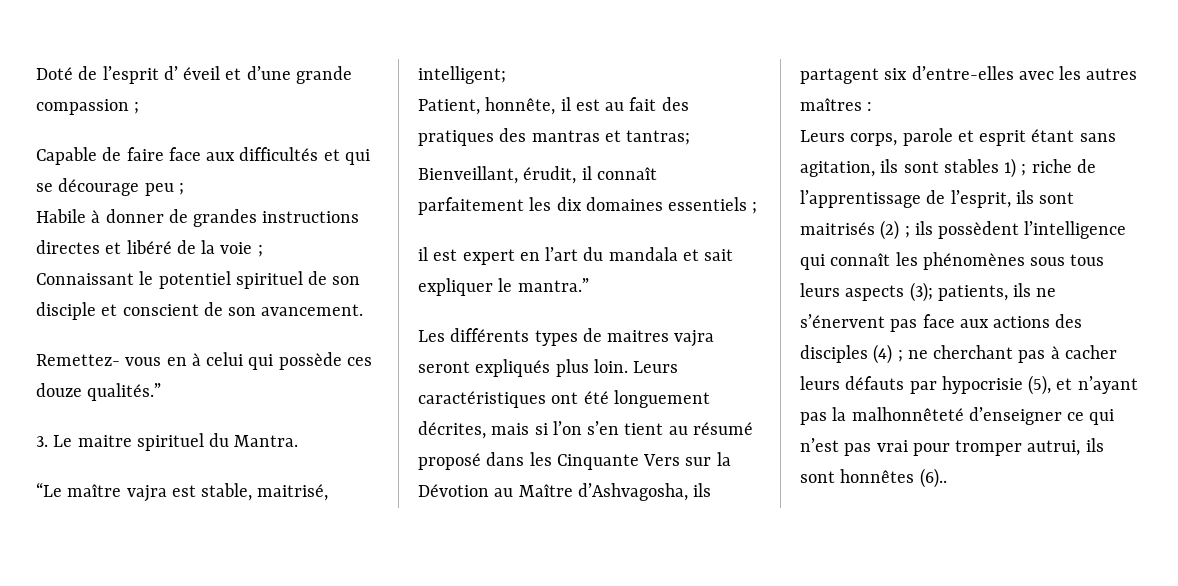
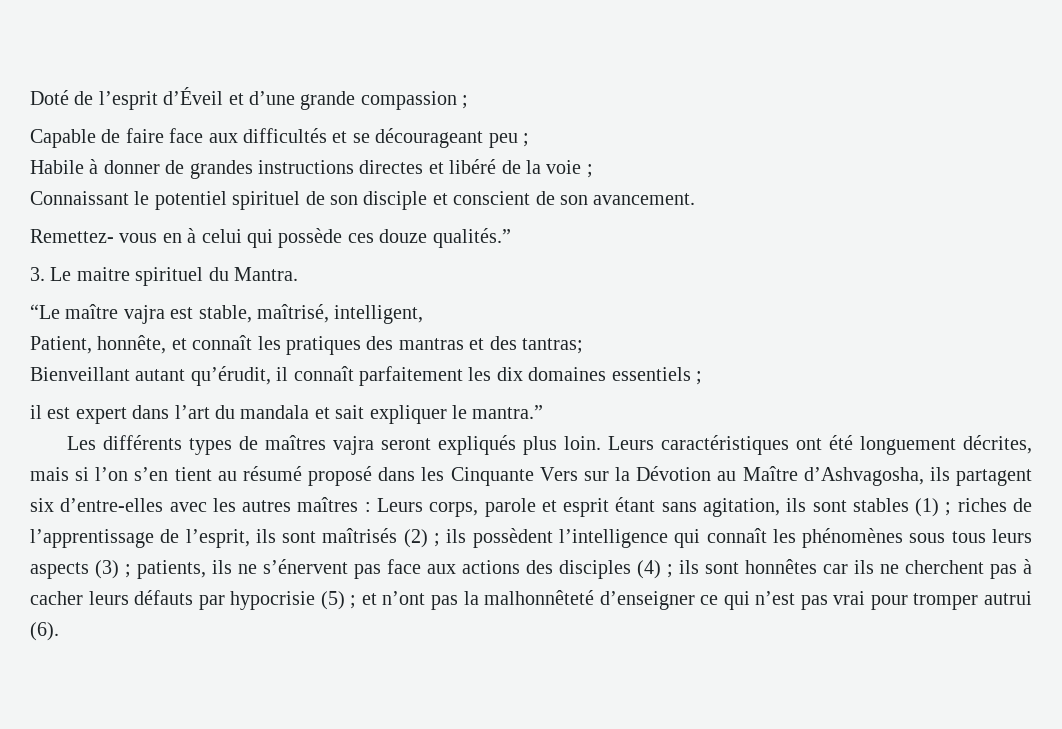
- Doté de l’esprit d’ éveil et d’une grande compassion ;
+ Doté de l’esprit d’Éveil et d’une grande compassion ;
- Capable de faire face aux difficultés et qui se décourage peu ;
+ Capable de faire face aux difficultés et se décourageant peu ;
- “Le maître vajra est stable, maitrisé, intelligent;
+ “Le maître vajra est stable, maîtrisé, intelligent,
- Patient, honnête, il est au fait des pratiques des mantras et tantras;
+ Patient, honnête, et connaît les pratiques des mantras et des tantras;
- Bienveillant, érudit, il connaît parfaitement les dix domaines essentiels ;
+ Bienveillant autant qu’érudit, il connaît parfaitement les dix domaines essentiels ;
- il est expert en l’art du mandala et sait expliquer le mantra.”
+ il est expert dans l’art du mandala et sait expliquer le mantra.”
- Les différents types de maitres vajra seront expliqués plus loin.
+ Les différents types de maîtres vajra seront expliqués plus loin.
- Leurs caractéristiques ont été longuement décrites, mais si l’on s’en tient au résumé proposé dans les Cinquante Vers sur la Dévotion au Maître d’Ashvagosha, ils partagent six d’entre-elles avec les autres maîtres :
- Leurs corps, parole et esprit étant sans agitation, ils sont stables 1) ; riche de l’apprentissage de l’esprit, ils sont maitrisés (2) ;
+ Leurs caractéristiques ont été longuement décrites, mais si l’on s’en tient au résumé proposé dans les Cinquante Vers sur la Dévotion au Maître d’Ashvagosha, ils partagent six d’entre-elles avec les autres maîtres : Leurs corps, parole et esprit étant sans agitation, ils sont stables (1) ; riches de l’apprentissage de l’esprit, ils sont maîtrisés (2) ;
- ils possèdent l’intelligence qui connaît les phénomènes sous tous leurs aspects (3);
+ ils possèdent l’intelligence qui connaît les phénomènes sous tous leurs aspects (3) ;
- ne cherchant pas à cacher leurs défauts par hypocrisie (5), et n’ayant pas la malhonnêteté d’enseigner ce qui n’est pas vrai pour tromper autrui, ils sont honnêtes (6)..
+ ils sont honnêtes car ils ne cherchent pas à cacher leurs défauts par hypocrisie (5) ; et n’ont pas la malhonnêteté d’enseigner ce qui n’est pas vrai pour tromper autrui (6).

